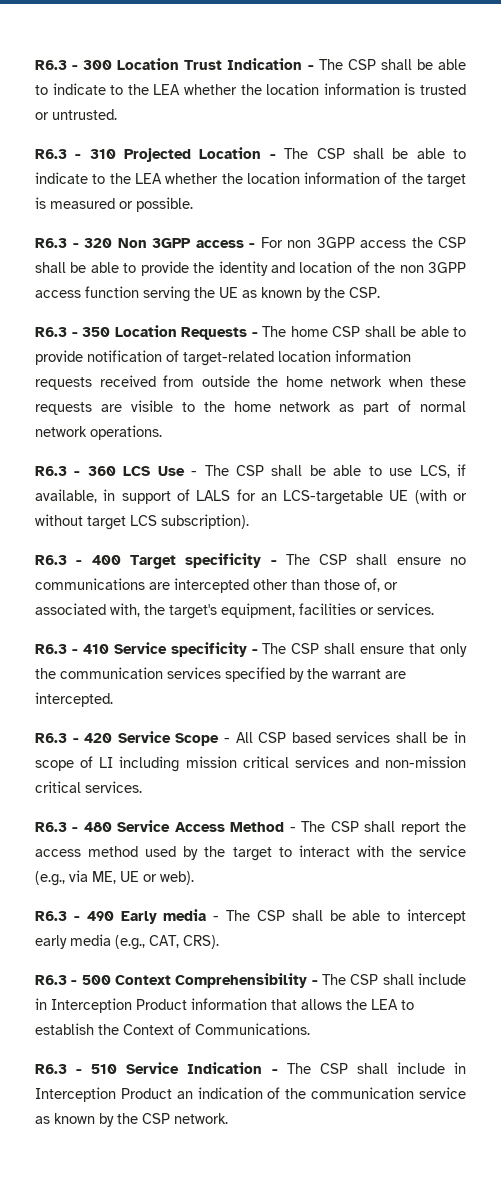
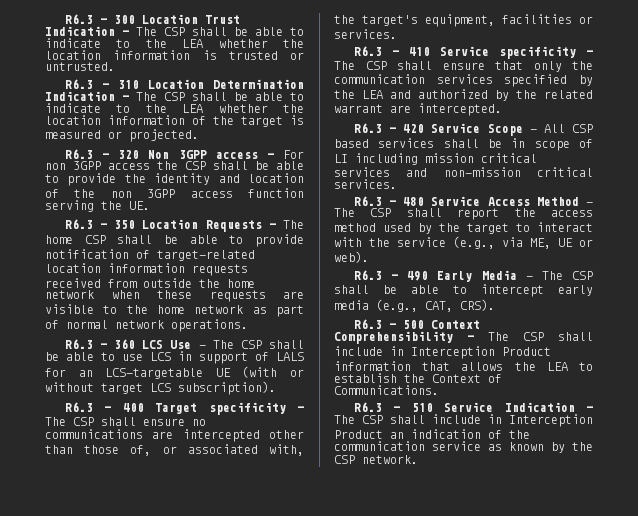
- R6.3 - 310 Projected Location - The CSP shall be able to indicate to the LEA whether the location information of the target is measured or possible.
+ R6.3 - 310 Location Determination Indication - The CSP shall be able to indicate to the LEA whether the location information of the target is measured or projected.
- R6.3 - 320 Non 3GPP access - For non 3GPP access the CSP shall be able to provide the identity and location of the non 3GPP access function serving the UE as known by the CSP.
+ R6.3 - 320 Non 3GPP access - For non 3GPP access the CSP shall be able to provide the identity and location of the non 3GPP access function serving the UE.
- R6.3 - 360 LCS Use - The CSP shall be able to use LCS, if available, in support of LALS for an LCS-targetable UE (with or without target LCS subscription).
+ R6.3 - 360 LCS Use - The CSP shall be able to use LCS in support of LALS for an LCS-targetable UE (with or without target LCS subscription).
- R6.3 - 410 Service specificity - The CSP shall ensure that only the communication services specified by the warrant are intercepted.
+ R6.3 - 410 Service specificity - The CSP shall ensure that only the communication services specified by the LEA and authorized by the related warrant are intercepted.
- R6.3 - 490 Early media - The CSP shall be able to intercept early media (e.g., CAT, CRS).
+ R6.3 - 490 Early Media - The CSP shall be able to intercept early media (e.g., CAT, CRS).

